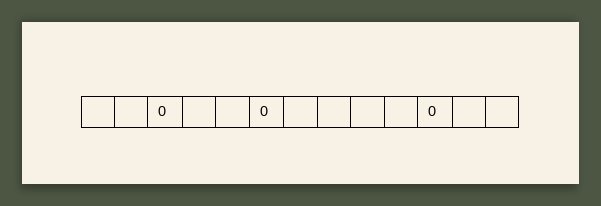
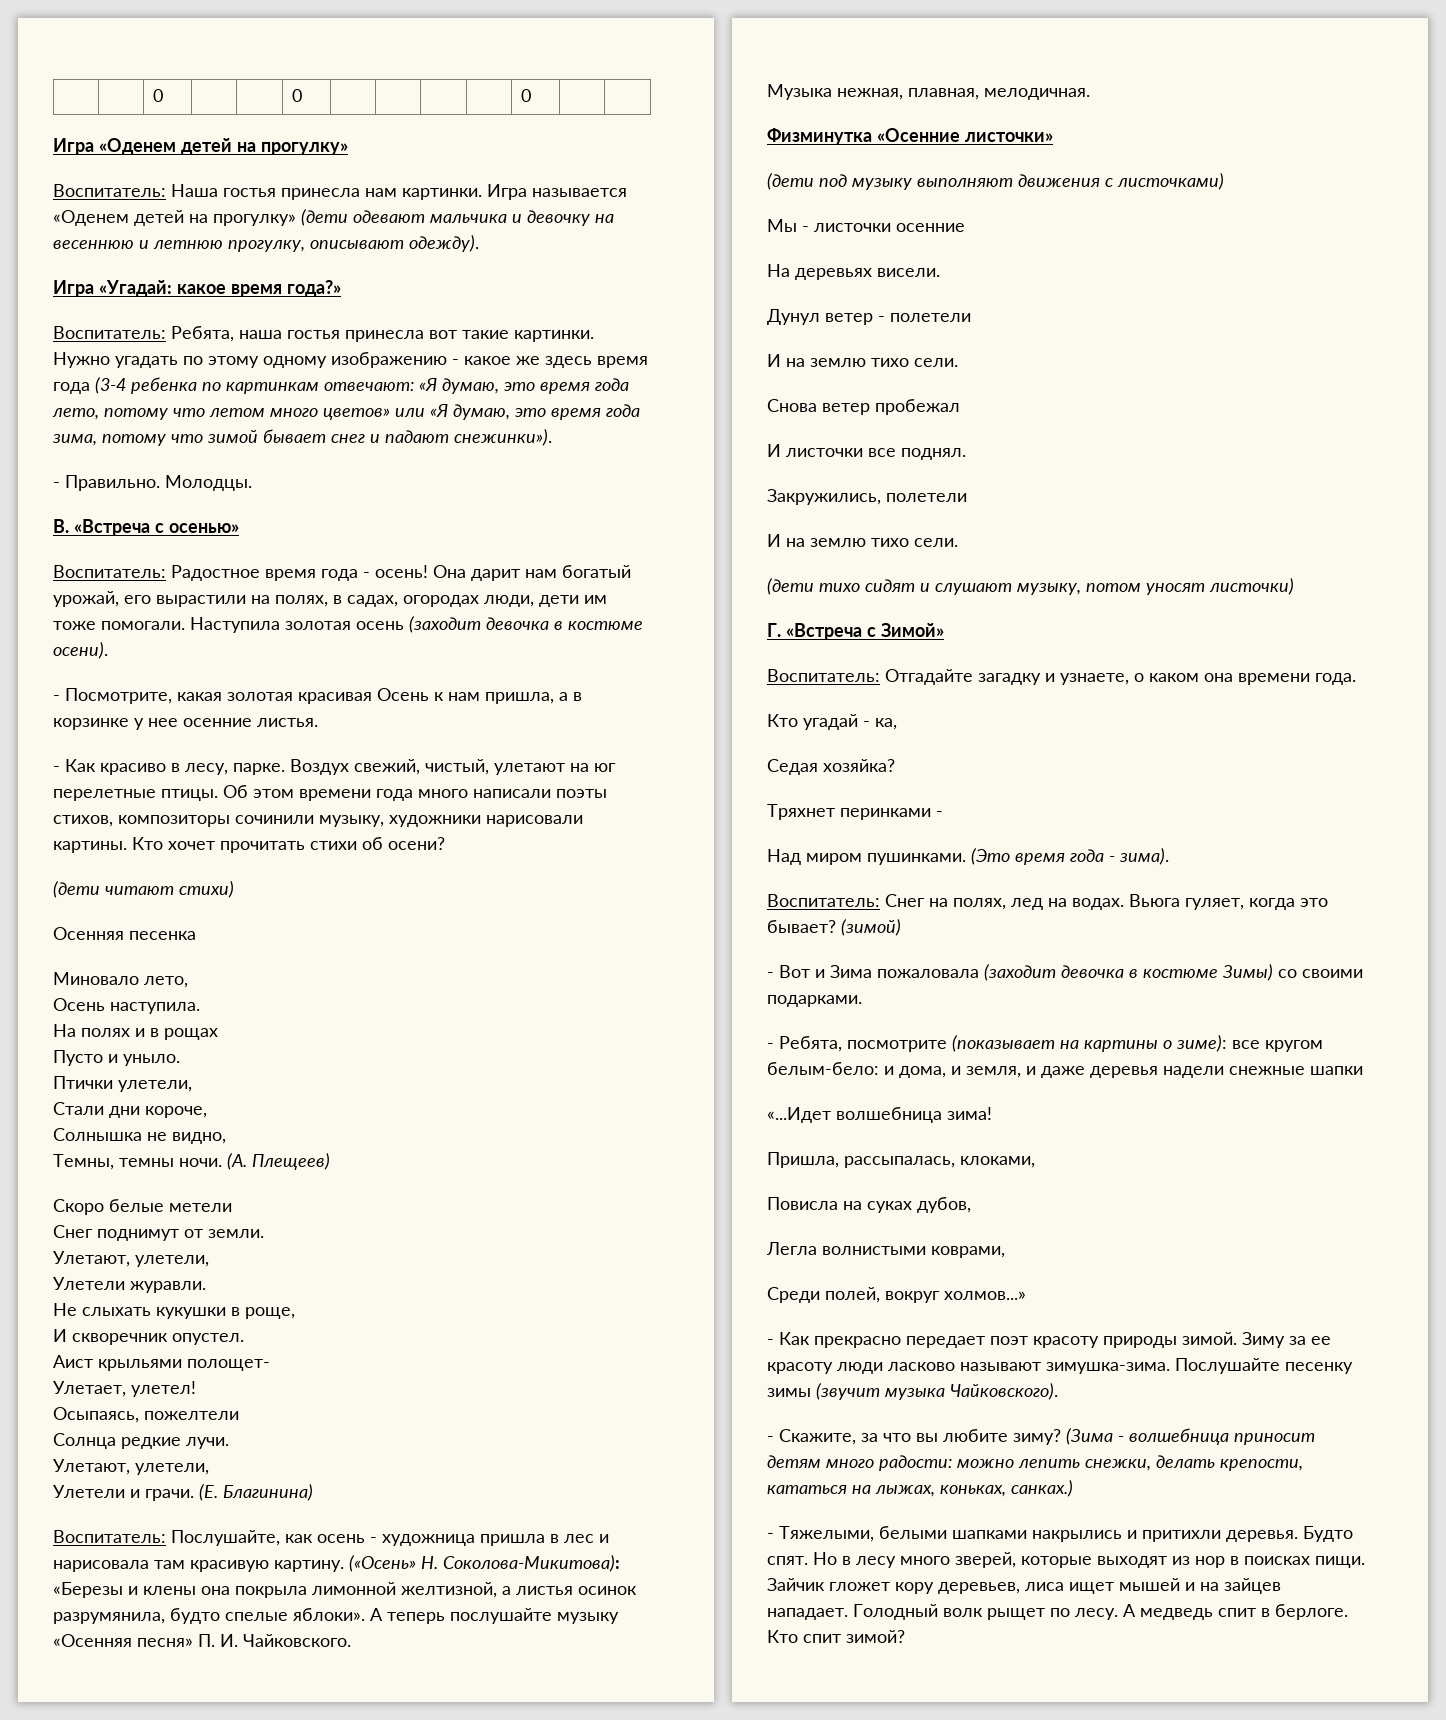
+ Игра «Оденем детей на прогулку»
+ Воспитатель: Наша гостья принесла нам картинки. Игра называется «Оденем детей на прогулку» (дети одевают мальчика и девочку на весеннюю и летнюю прогулку, описывают одежду).
+ Игра «Угадай: какое время года?»
+ Воспитатель: Ребята, наша гостья принесла вот такие картинки. Нужно угадать по этому одному изображению - какое же здесь время года (3-4 ребенка по картинкам отвечают: «Я думаю, это время года лето, потому что летом много цветов» или «Я думаю, это время года зима, потому что зимой бывает снег и падают снежинки»).
+ - Правильно. Молодцы.
+ В. «Встреча с осенью»
+ Воспитатель: Радостное время года - осень! Она дарит нам богатый урожай, его вырастили на полях, в садах, огородах люди, дети им тоже помогали. Наступила золотая осень (заходит девочка в костюме осени).
+ - Посмотрите, какая золотая красивая Осень к нам пришла, а в корзинке у нее осенние листья.
+ - Как красиво в лесу, парке. Воздух свежий, чистый, улетают на юг перелетные птицы. Об этом времени года много написали поэты стихов, композиторы сочинили музыку, художники нарисовали картины. Кто хочет прочитать стихи об осени?
+ (дети читают стихи)
+ Осенняя песенка
+ Миновало лето,
+ Осень наступила.
+ На полях и в рощах
+ Пусто и уныло.
+ Птички улетели,
+ Стали дни короче,
+ Солнышка не видно,
+ Темны, темны ночи. (А. Плещеев)
+ Скоро белые метели
+ Снег поднимут от земли.
+ Улетают, улетели,
+ Улетели журавли.
+ Не слыхать кукушки в роще,
+ И скворечник опустел.
+ Аист крыльями полощет-
+ Улетает, улетел!
+ Осыпаясь, пожелтели
+ Солнца редкие лучи.
+ Улетают, улетели,
+ Улетели и грачи. (Е. Благинина)
+ Воспитатель: Послушайте, как осень - художница пришла в лес и нарисовала там красивую картину. («Осень» Н. Соколова-Микитова): «Березы и клены она покрыла лимонной желтизной, а листья осинок разрумянила, будто спелые яблоки». А теперь послушайте музыку «Осенняя песня» П. И. Чайковского.
+ Музыка нежная, плавная, мелодичная.
+ Физминутка «Осенние листочки»
+ (дети под музыку выполняют движения с листочками)
+ Мы - листочки осенние
+ На деревьях висели.
+ Дунул ветер - полетели
+ И на землю тихо сели.
+ Снова ветер пробежал
+ И листочки все поднял.
+ Закружились, полетели
+ И на землю тихо сели.
+ (дети тихо сидят и слушают музыку, потом уносят листочки)
+ Г. «Встреча с Зимой»
+ Воспитатель: Отгадайте загадку и узнаете, о каком она времени года.
+ Кто угадай - ка,
+ Седая хозяйка?
+ Тряхнет перинками -
+ Над миром пушинками. (Это время года - зима).
+ Воспитатель: Снег на полях, лед на водах. Вьюга гуляет, когда это бывает? (зимой)
+ - Вот и Зима пожаловала (заходит девочка в костюме Зимы) со своими подарками.
+ - Ребята, посмотрите (показывает на картины о зиме): все кругом белым-бело: и дома, и земля, и даже деревья надели снежные шапки
+ «...Идет волшебница зима!
+ Пришла, рассыпалась, клоками,
+ Повисла на суках дубов,
+ Легла волнистыми коврами,
+ Среди полей, вокруг холмов...»
+ - Как прекрасно передает поэт красоту природы зимой. Зиму за ее красоту люди ласково называют зимушка-зима. Послушайте песенку зимы (звучит музыка Чайковского).
+ - Скажите, за что вы любите зиму? (Зима - волшебница приносит детям много радости: можно лепить снежки, делать крепости, кататься на лыжах, коньках, санках.)
+ - Тяжелыми, белыми шапками накрылись и притихли деревья. Будто спят. Но в лесу много зверей, которые выходят из нор в поисках пищи. Зайчик гложет кору деревьев, лиса ищет мышей и на зайцев нападает. Голодный волк рыщет по лесу. А медведь спит в берлоге. Кто спит зимой?

